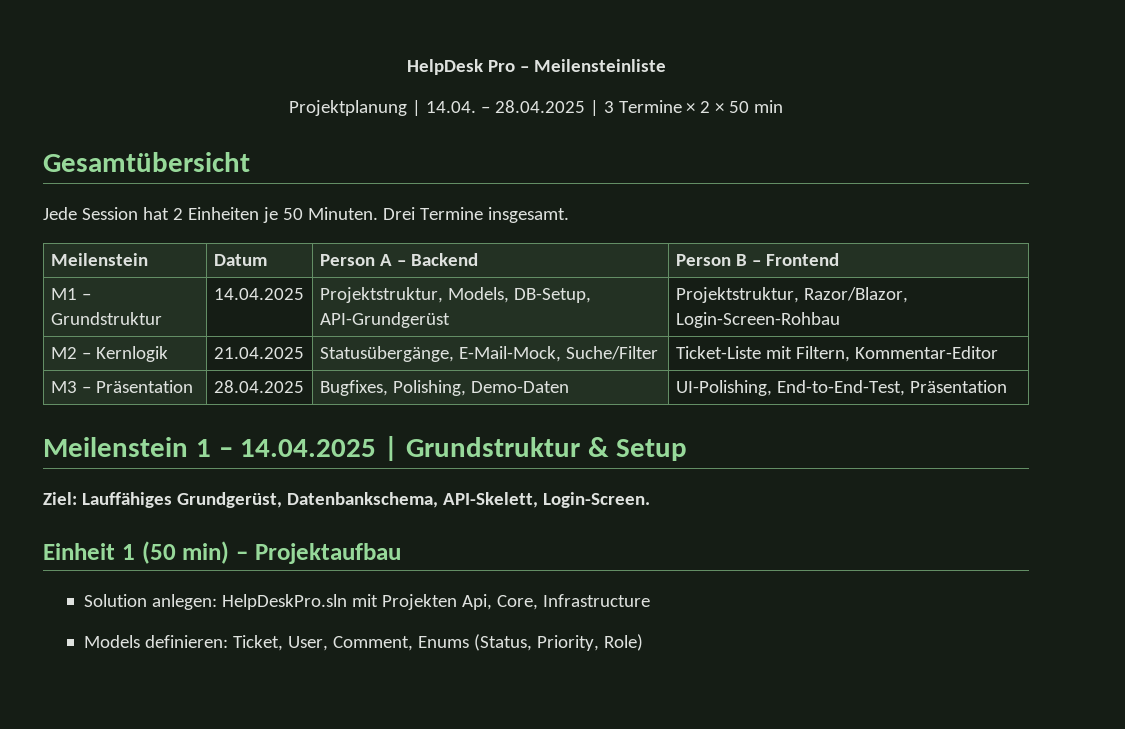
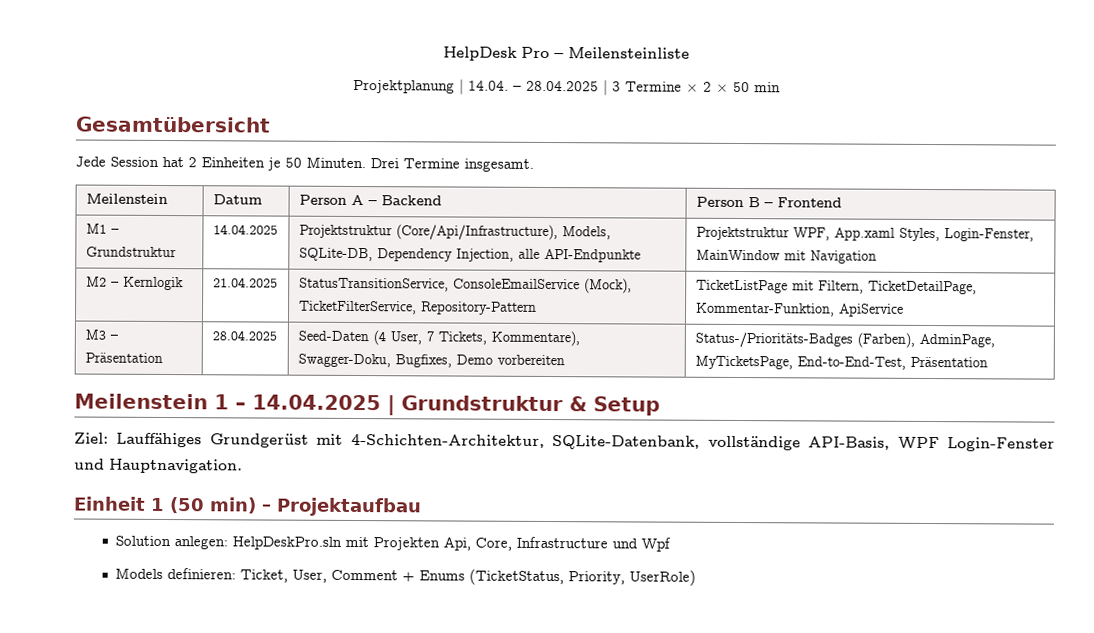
- M1 – Grundstruktur | 14.04.2025 | Projektstruktur, Models, DB-Setup, API-Grundgerüst | Projektstruktur, Razor/Blazor, Login-Screen-Rohbau
- M2 – Kernlogik | 21.04.2025 | Statusübergänge, E-Mail-Mock, Suche/Filter | Ticket-Liste mit Filtern, Kommentar-Editor
- M3 – Präsentation | 28.04.2025 | Bugfixes, Polishing, Demo-Daten | UI-Polishing, End-to-End-Test, Präsentation
+ M1 – Grundstruktur | 14.04.2025 | Projektstruktur (Core/Api/Infrastructure), Models, SQLite-DB, Dependency Injection, alle API-Endpunkte | Projektstruktur WPF, App.xaml Styles, Login-Fenster, MainWindow mit Navigation
+ M2 – Kernlogik | 21.04.2025 | StatusTransitionService, ConsoleEmailService (Mock), TicketFilterService, Repository-Pattern | TicketListPage mit Filtern, TicketDetailPage, Kommentar-Funktion, ApiService
+ M3 – Präsentation | 28.04.2025 | Seed-Daten (4 User, 7 Tickets, Kommentare), Swagger-Doku, Bugfixes, Demo vorbereiten | Status-/Prioritäts-Badges (Farben), AdminPage, MyTicketsPage, End-to-End-Test, Präsentation
- Ziel: Lauffähiges Grundgerüst, Datenbankschema, API-Skelett, Login-Screen.
+ Ziel: Lauffähiges Grundgerüst mit 4-Schichten-Architektur, SQLite-Datenbank, vollständige API-Basis, WPF Login-Fenster und Hauptnavigation.
- Solution anlegen: HelpDeskPro.sln mit Projekten Api, Core, Infrastructure
+ Solution anlegen: HelpDeskPro.sln mit Projekten Api, Core, Infrastructure und Wpf
- Models definieren: Ticket, User, Comment, Enums (Status, Priority, Role)
+ Models definieren: Ticket, User, Comment + Enums (TicketStatus, Priority, UserRole)

